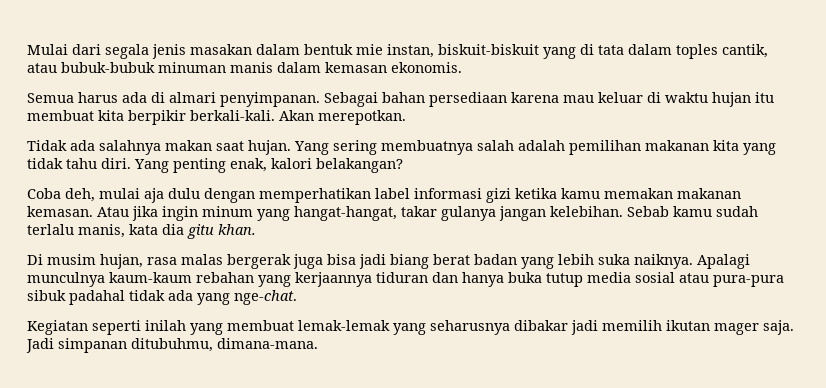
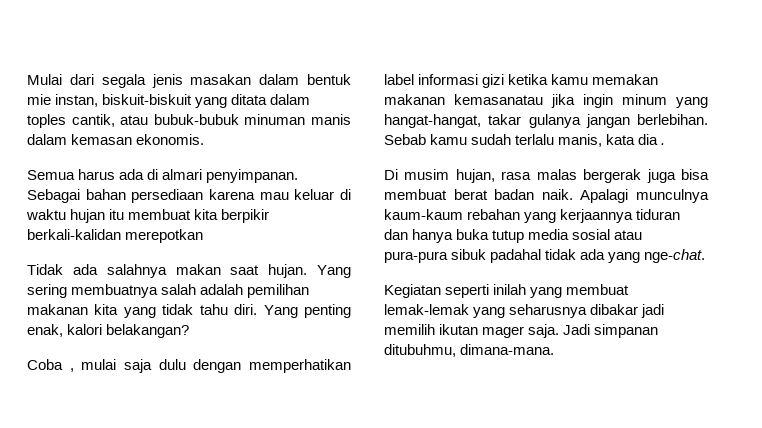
- Mulai dari segala jenis masakan dalam bentuk mie instan, biskuit-biskuit yang di tata dalam toples cantik, atau bubuk-bubuk minuman manis dalam kemasan ekonomis.
+ Mulai dari segala jenis masakan dalam bentuk mie instan, biskuit-biskuit yang ditata dalam toples cantik, atau bubuk-bubuk minuman manis dalam kemasan ekonomis.
- Sebagai bahan persediaan karena mau keluar di waktu hujan itu membuat kita berpikir berkali-kali. Akan merepotkan.
+ Sebagai bahan persediaan karena mau keluar di waktu hujan itu membuat kita berpikir berkali-kalidan merepotkan
- Coba deh, mulai aja dulu dengan memperhatikan label informasi gizi ketika kamu memakan makanan kemasan. Atau jika ingin minum yang hangat-hangat, takar gulanya jangan kelebihan.
+ Coba , mulai saja dulu dengan memperhatikan label informasi gizi ketika kamu memakan makanan kemasanatau jika ingin minum yang hangat-hangat, takar gulanya jangan berlebihan.
- Sebab kamu sudah terlalu manis, kata dia gitu khan.
+ Sebab kamu sudah terlalu manis, kata dia .
- Di musim hujan, rasa malas bergerak juga bisa jadi biang berat badan yang lebih suka naiknya.
+ Di musim hujan, rasa malas bergerak juga bisa membuat berat badan naik.

